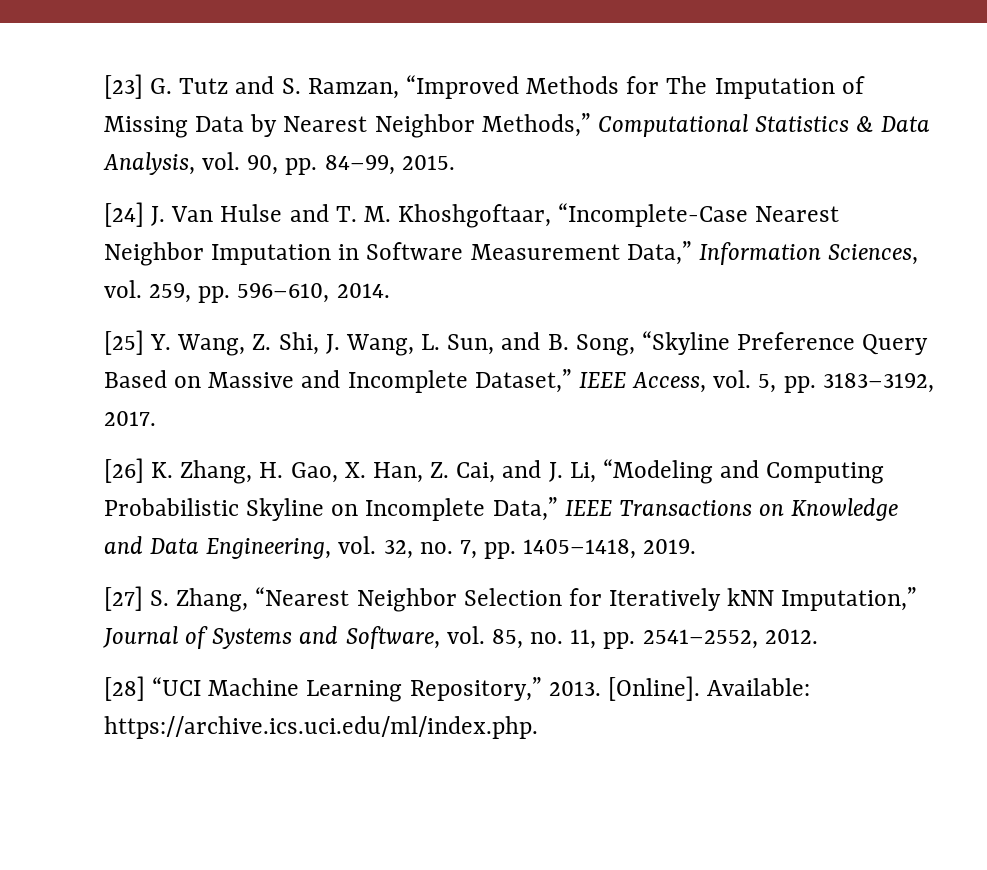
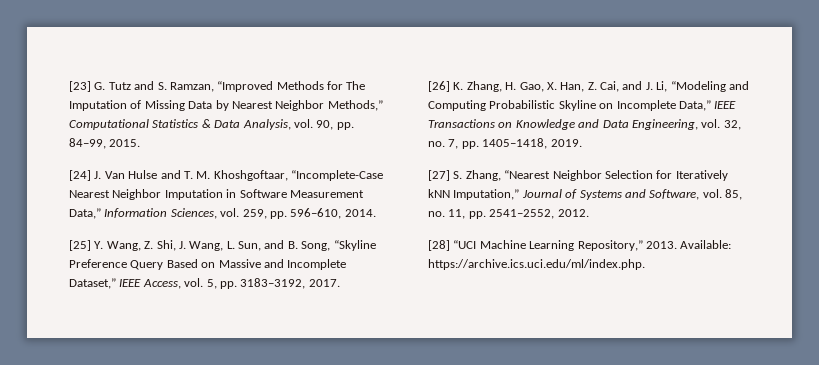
- [Online].

